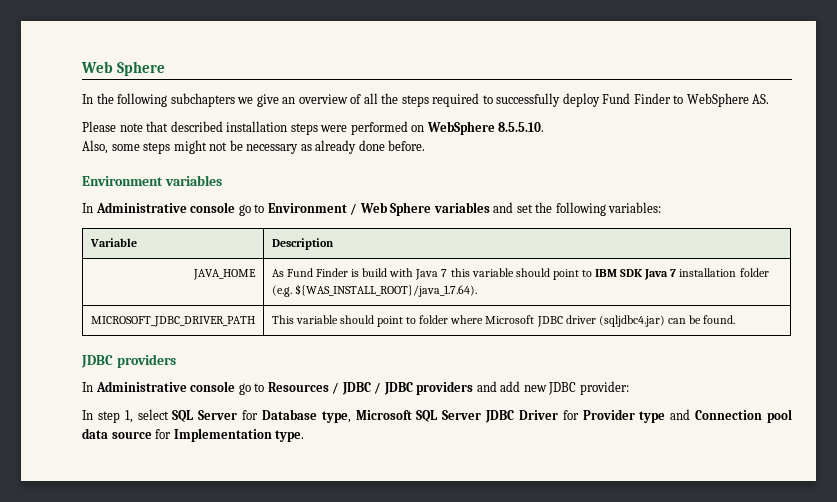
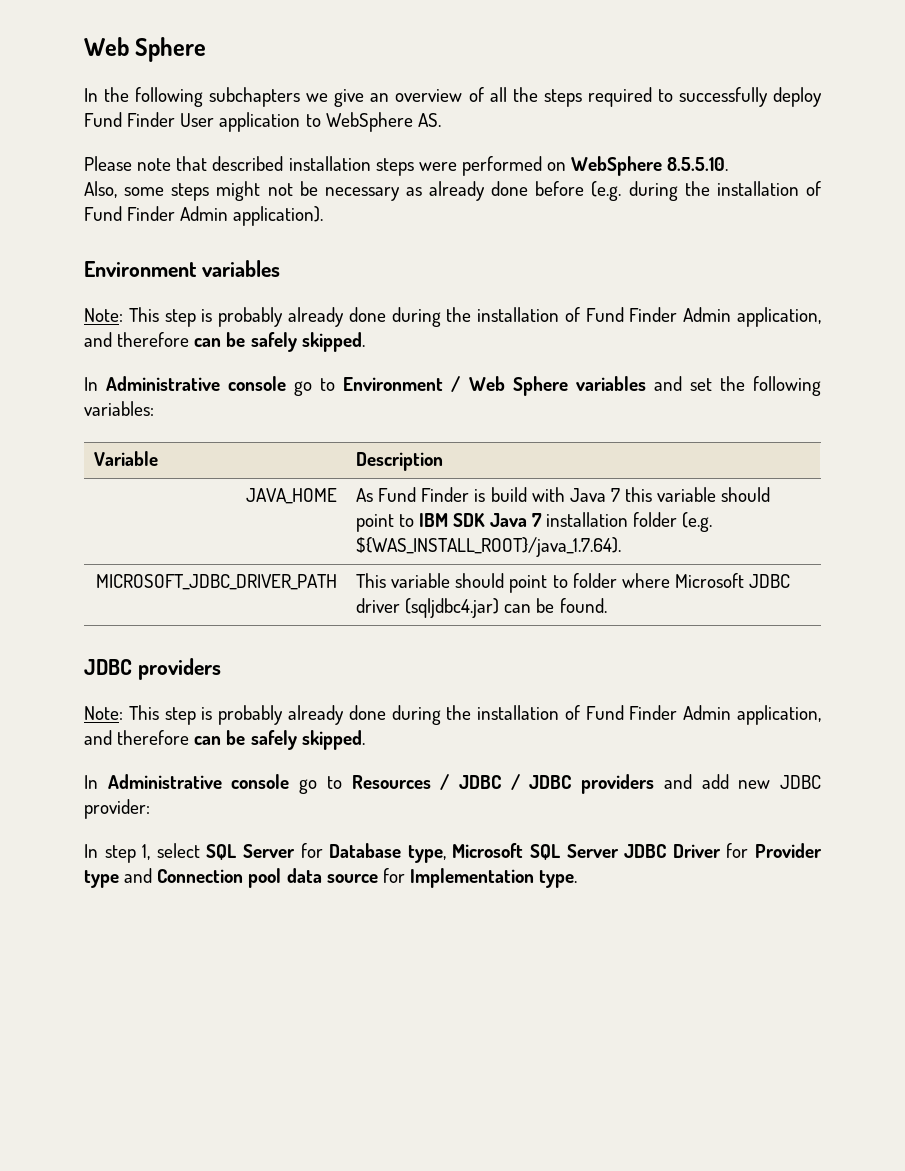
- In the following subchapters we give an overview of all the steps required to successfully deploy Fund Finder to WebSphere AS.
+ In the following subchapters we give an overview of all the steps required to successfully deploy Fund Finder User application to WebSphere AS.
- Also, some steps might not be necessary as already done before.
+ Also, some steps might not be necessary as already done before (e.g. during the installation of Fund Finder Admin application).
  Environment variables
+ Note: This step is probably already done during the installation of Fund Finder Admin application, and therefore can be safely skipped.
  MICROSOFT_JDBC_DRIVER_PATH | This variable should point to folder where Microsoft JDBC driver (sqljdbc4.jar) can be found.
  JDBC providers
+ Note: This step is probably already done during the installation of Fund Finder Admin application, and therefore can be safely skipped.

